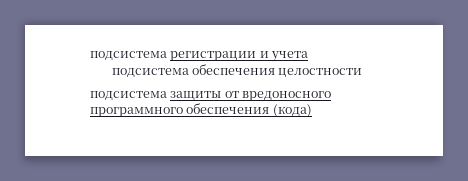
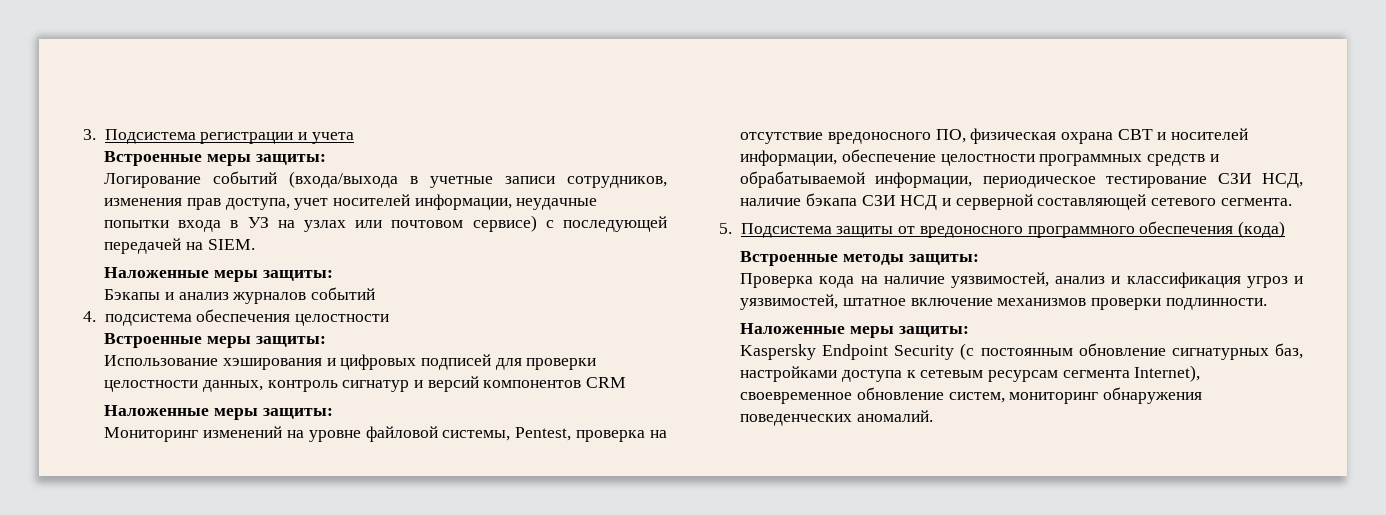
- подсистема регистрации и учета
- подсистема обеспечения целостности
- подсистема защиты от вредоносного программного обеспечения (кода)
+ 3. Подсистема регистрации и учета
+ Встроенные меры защиты:
+ Логирование событий (входа/выхода в учетные записи сотрудников, изменения прав доступа, учет носителей информации, неудачные попытки входа в УЗ на узлах или почтовом сервисе) с последующей передачей на SIEM.
+ Наложенные меры защиты:
+ Бэкапы и анализ журналов событий
+ 4. подсистема обеспечения целостности
+ Встроенные меры защиты:
+ Использование хэширования и цифровых подписей для проверки целостности данных, контроль сигнатур и версий компонентов CRM
+ Наложенные меры защиты:
+ Мониторинг изменений на уровне файловой системы, Pentest, проверка на отсутствие вредоносного ПО, физическая охрана СВТ и носителей информации, обеспечение целостности программных средств и обрабатываемой информации, периодическое тестирование СЗИ НСД, наличие бэкапа СЗИ НСД и серверной составляющей сетевого сегмента.
+ 5. Подсистема защиты от вредоносного программного обеспечения (кода)
+ Встроенные методы защиты:
+ Проверка кода на наличие уязвимостей, анализ и классификация угроз и уязвимостей, штатное включение механизмов проверки подлинности.
+ Наложенные меры защиты:
+ Kaspersky Endpoint Security (с постоянным обновление сигнатурных баз, настройками доступа к сетевым ресурсам сегмента Internet), своевременное обновление систем, мониторинг обнаружения поведенческих аномалий.

